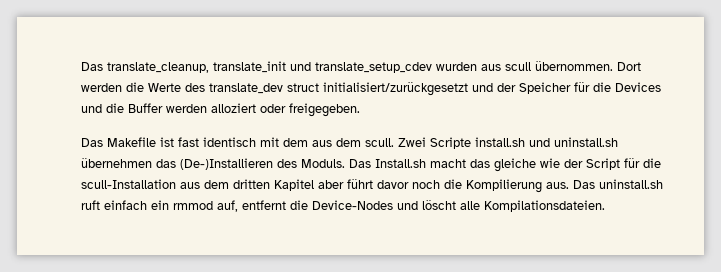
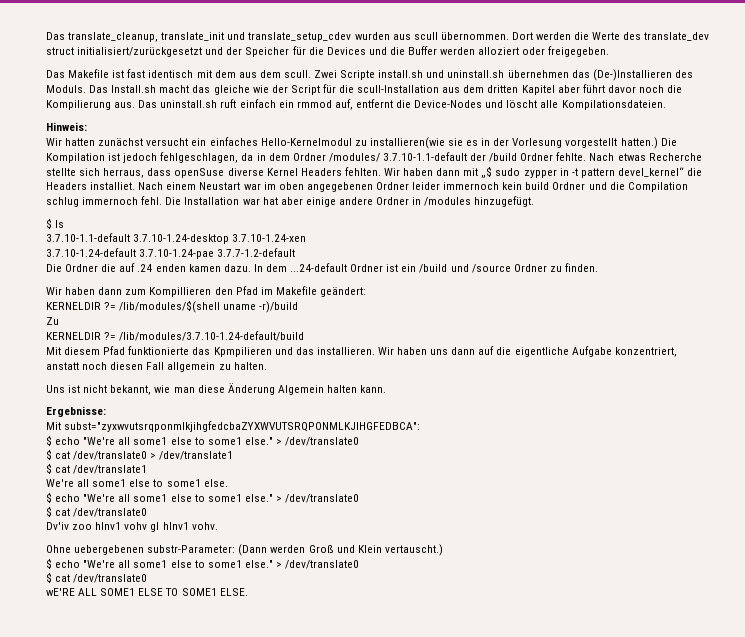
+ Hinweis:
+ Wir hatten zunächst versucht ein einfaches Hello-Kernelmodul zu installieren(wie sie es in der Vorlesung vorgestellt hatten.) Die Kompilation ist jedoch fehlgeschlagen, da in dem Ordner /modules/ 3.7.10-1.1-default der /build Ordner fehlte. Nach etwas Recherche stellte sich herraus, dass openSuse diverse Kernel Headers fehlten. Wir haben dann mit „$ sudo zypper in -t pattern devel_kernel“ die Headers installiet. Nach einem Neustart war im oben angegebenen Ordner leider immernoch kein build Ordner und die Compilation schlug immernoch fehl. Die Installation war hat aber einige andere Ordner in /modules hinzugefügt.
+ $ ls
+ 3.7.10-1.1-default 3.7.10-1.24-desktop 3.7.10-1.24-xen
+ 3.7.10-1.24-default 3.7.10-1.24-pae 3.7.7-1.2-default
+ Die Ordner die auf .24 enden kamen dazu. In dem ...24-default Ordner ist ein /build und /source Ordner zu finden.
+ Wir haben dann zum Kompillieren den Pfad im Makefile geändert:
+ KERNELDIR ?= /lib/modules/$(shell uname -r)/build
+ Zu
+ KERNELDIR ?= /lib/modules/3.7.10-1.24-default/build
+ Mit diesem Pfad funktionierte das Kpmpilieren und das installieren. Wir haben uns dann auf die eigentliche Aufgabe konzentriert, anstatt noch diesen Fall allgemein zu halten.
+ Uns ist nicht bekannt, wie man diese Änderung Algemein halten kann.
+ Ergebnisse:
+ Mit subst="zyxwvutsrqponmlkjihgfedcbaZYXWVUTSRQPONMLKJIHGFEDBCA":
+ $ echo "We're all some1 else to some1 else." > /dev/translate0
+ $ cat /dev/translate0 > /dev/translate1
+ $ cat /dev/translate1
+ We're all some1 else to some1 else.
+ $ echo "We're all some1 else to some1 else." > /dev/translate0
+ $ cat /dev/translate0
+ Dv'iv zoo hlnv1 vohv gl hlnv1 vohv.
+ Ohne uebergebenen substr-Parameter: (Dann werden Groß und Klein vertauscht.)
+ $ echo "We're all some1 else to some1 else." > /dev/translate0
+ $ cat /dev/translate0
+ wE'RE ALL SOME1 ELSE TO SOME1 ELSE.

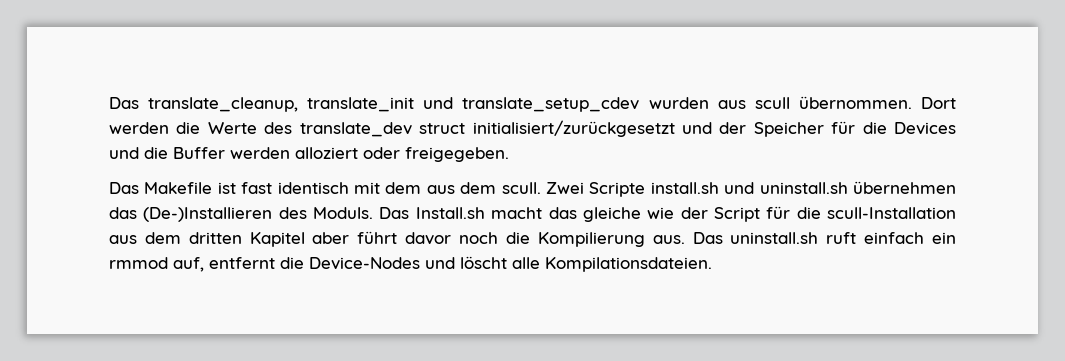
- Hinweis:
- Wir hatten zunächst versucht ein einfaches Hello-Kernelmodul zu installieren(wie sie es in der Vorlesung vorgestellt hatten.) Die Kompilation ist jedoch fehlgeschlagen, da in dem Ordner /modules/ 3.7.10-1.1-default der /build Ordner fehlte. Nach etwas Recherche stellte sich herraus, dass openSuse diverse Kernel Headers fehlten. Wir haben dann mit „$ sudo zypper in -t pattern devel_kernel“ die Headers installiet. Nach einem Neustart war im oben angegebenen Ordner leider immernoch kein build Ordner und die Compilation schlug immernoch fehl. Die Installation war hat aber einige andere Ordner in /modules hinzugefügt.
- $ ls
- 3.7.10-1.1-default 3.7.10-1.24-desktop 3.7.10-1.24-xen
- 3.7.10-1.24-default 3.7.10-1.24-pae 3.7.7-1.2-default
- Die Ordner die auf .24 enden kamen dazu. In dem ...24-default Ordner ist ein /build und /source Ordner zu finden.
- Wir haben dann zum Kompillieren den Pfad im Makefile geändert:
- KERNELDIR ?= /lib/modules/$(shell uname -r)/build
- Zu
- KERNELDIR ?= /lib/modules/3.7.10-1.24-default/build
- Mit diesem Pfad funktionierte das Kpmpilieren und das installieren. Wir haben uns dann auf die eigentliche Aufgabe konzentriert, anstatt noch diesen Fall allgemein zu halten.
- Uns ist nicht bekannt, wie man diese Änderung Algemein halten kann.
- Ergebnisse:
- Mit subst="zyxwvutsrqponmlkjihgfedcbaZYXWVUTSRQPONMLKJIHGFEDBCA":
- $ echo "We're all some1 else to some1 else." > /dev/translate0
- $ cat /dev/translate0 > /dev/translate1
- $ cat /dev/translate1
- We're all some1 else to some1 else.
- $ echo "We're all some1 else to some1 else." > /dev/translate0
- $ cat /dev/translate0
- Dv'iv zoo hlnv1 vohv gl hlnv1 vohv.
- Ohne uebergebenen substr-Parameter: (Dann werden Groß und Klein vertauscht.)
- $ echo "We're all some1 else to some1 else." > /dev/translate0
- $ cat /dev/translate0
- wE'RE ALL SOME1 ELSE TO SOME1 ELSE.

